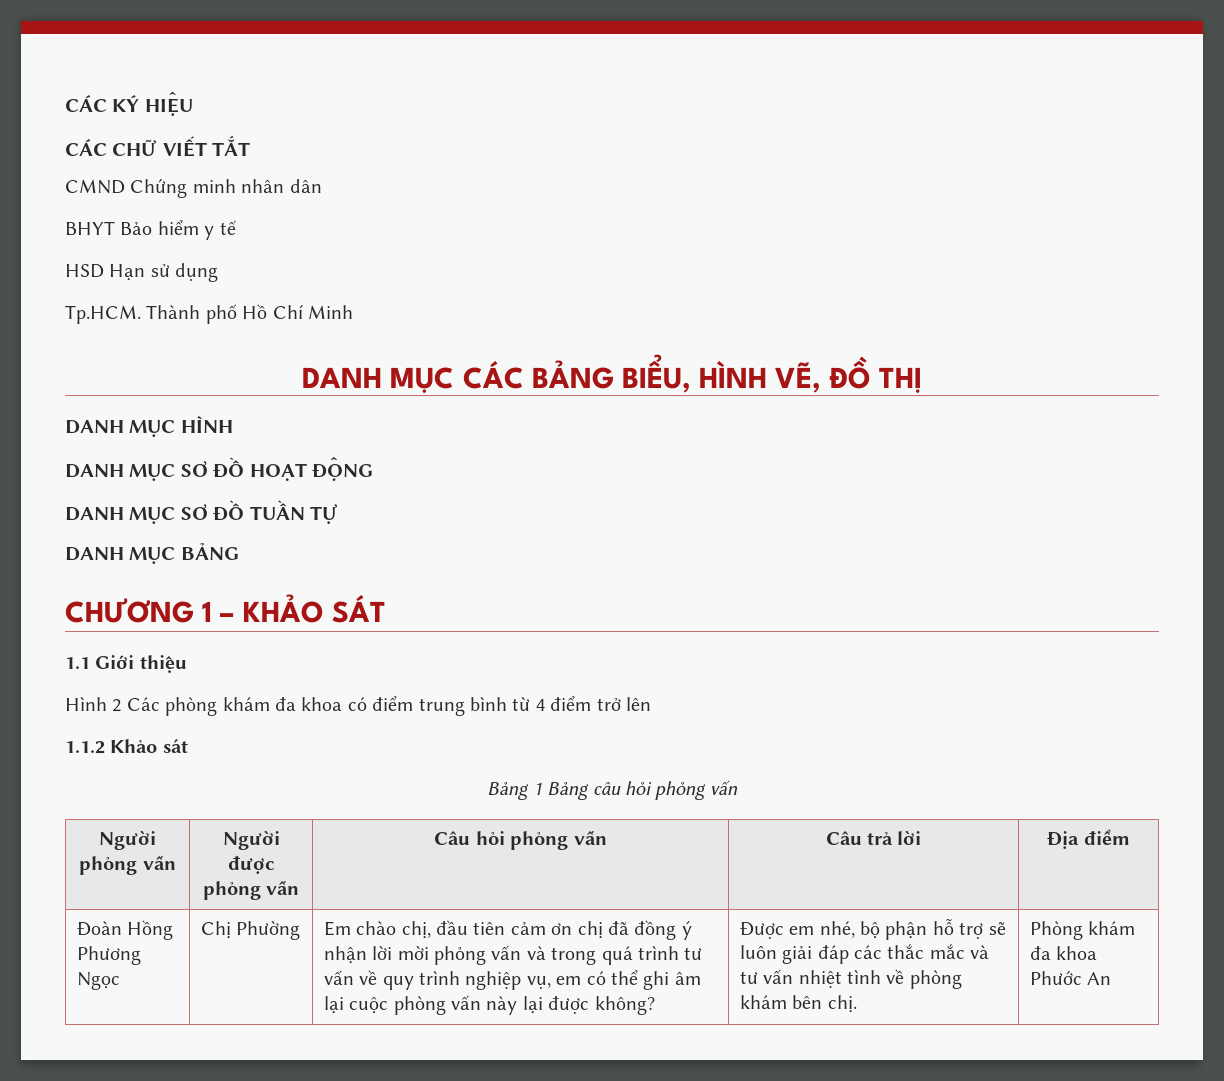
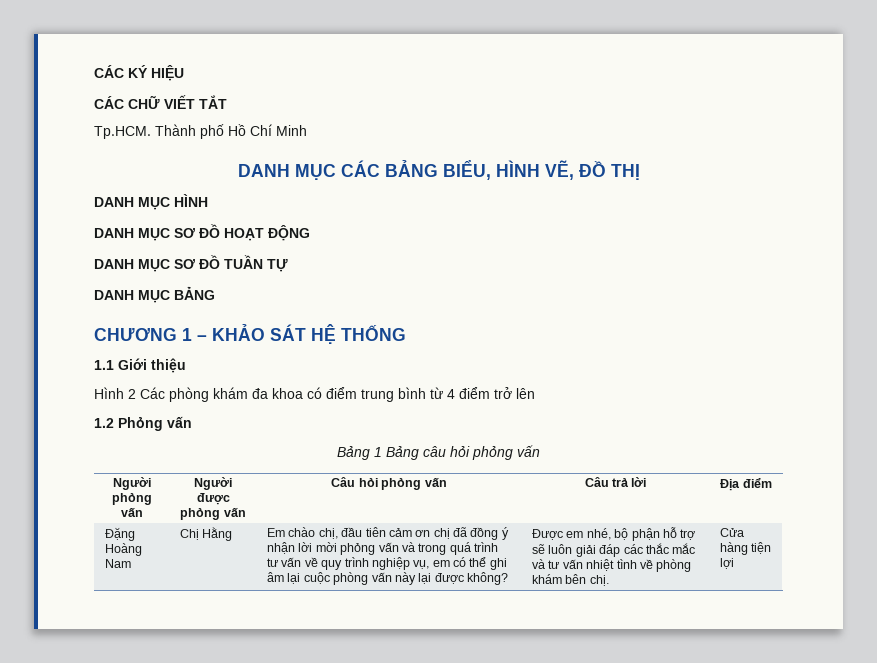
- CMND Chứng minh nhân dân
- BHYT Bảo hiểm y tế
- HSD Hạn sử dụng
- CHƯƠNG 1 – KHẢO SÁT
+ CHƯƠNG 1 – KHẢO SÁT HỆ THỐNG
- 1.1.2 Khảo sát
+ 1.2 Phỏng vấn
- Đoàn Hồng Phương Ngọc
+ Đặng Hoàng Nam
- Chị Phường
+ Chị Hằng
- Phòng khám đa khoa Phước An
+ Cửa hàng tiện lợi

